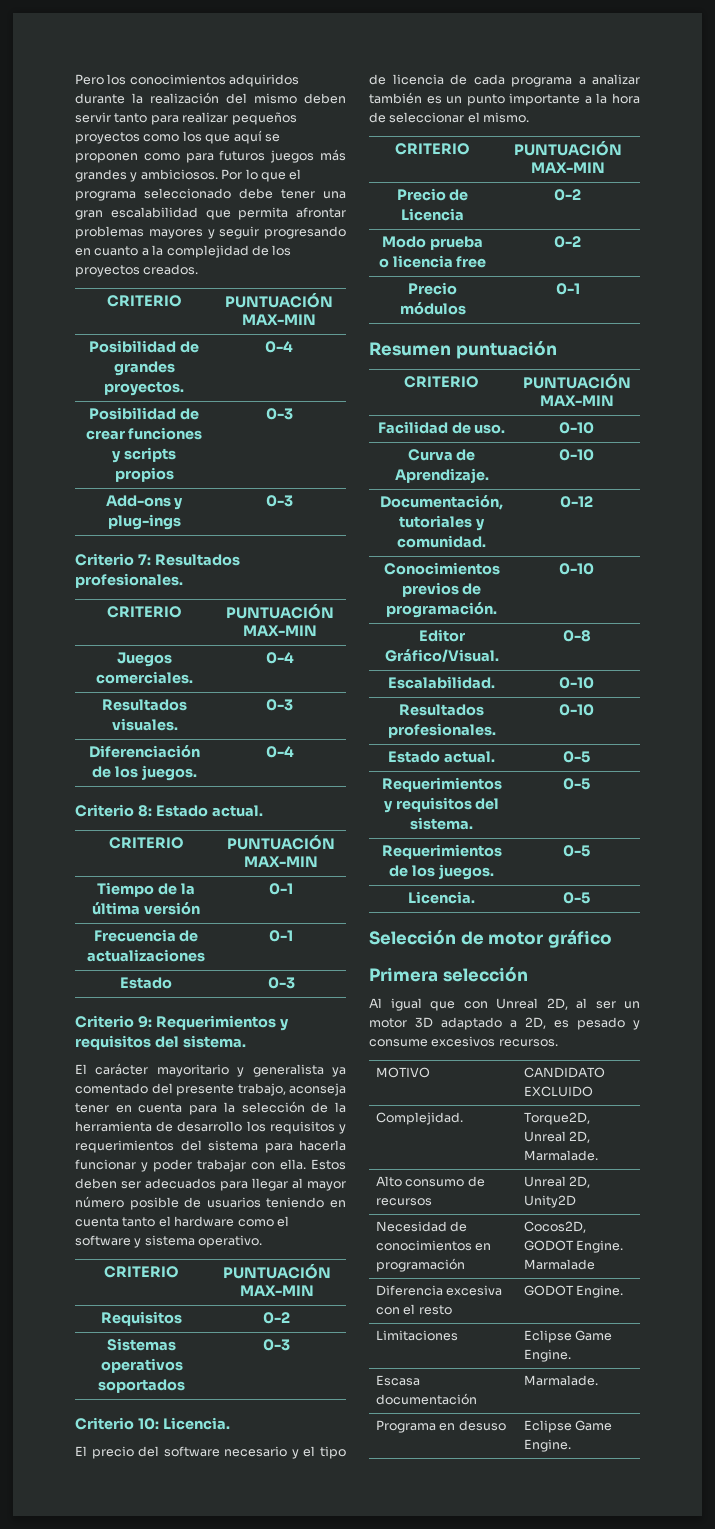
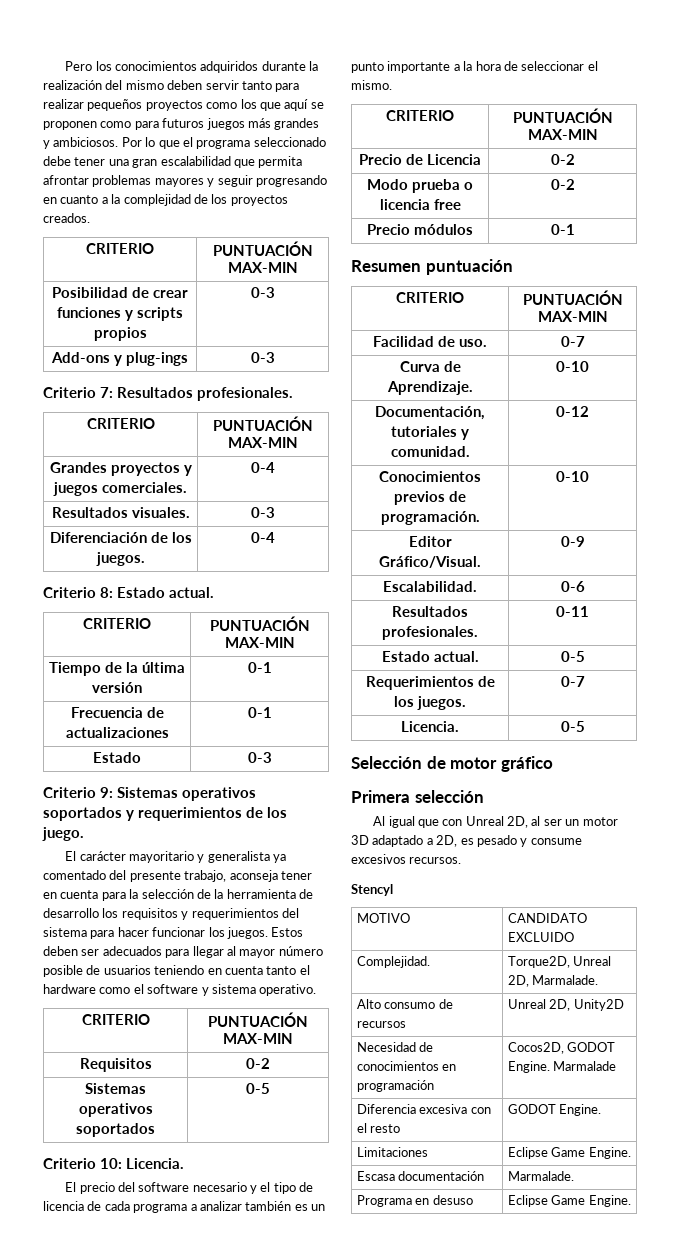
- Posibilidad de grandes proyectos. | 0-4
- Juegos comerciales. | 0-4
+ Grandes proyectos y juegos comerciales. | 0-4
- Criterio 9: Requerimientos y requisitos del sistema.
+ Criterio 9: Sistemas operativos soportados y requerimientos de los juego.
- El carácter mayoritario y generalista ya comentado del presente trabajo, aconseja tener en cuenta para la selección de la herramienta de desarrollo los requisitos y requerimientos del sistema para hacerla funcionar y poder trabajar con ella.
+ El carácter mayoritario y generalista ya comentado del presente trabajo, aconseja tener en cuenta para la selección de la herramienta de desarrollo los requisitos y requerimientos del sistema para hacer funcionar los juegos.
- Sistemas operativos soportados | 0-3
+ Sistemas operativos soportados | 0-5
- Facilidad de uso. | 0-10
+ Facilidad de uso. | 0-7
- Editor Gráfico/Visual. | 0-8
+ Editor Gráfico/Visual. | 0-9
- Escalabilidad. | 0-10
+ Escalabilidad. | 0-6
- Resultados profesionales. | 0-10
+ Resultados profesionales. | 0-11
- Requerimientos y requisitos del sistema. | 0-5
- Requerimientos de los juegos. | 0-5
+ Requerimientos de los juegos. | 0-7
+ Stencyl

